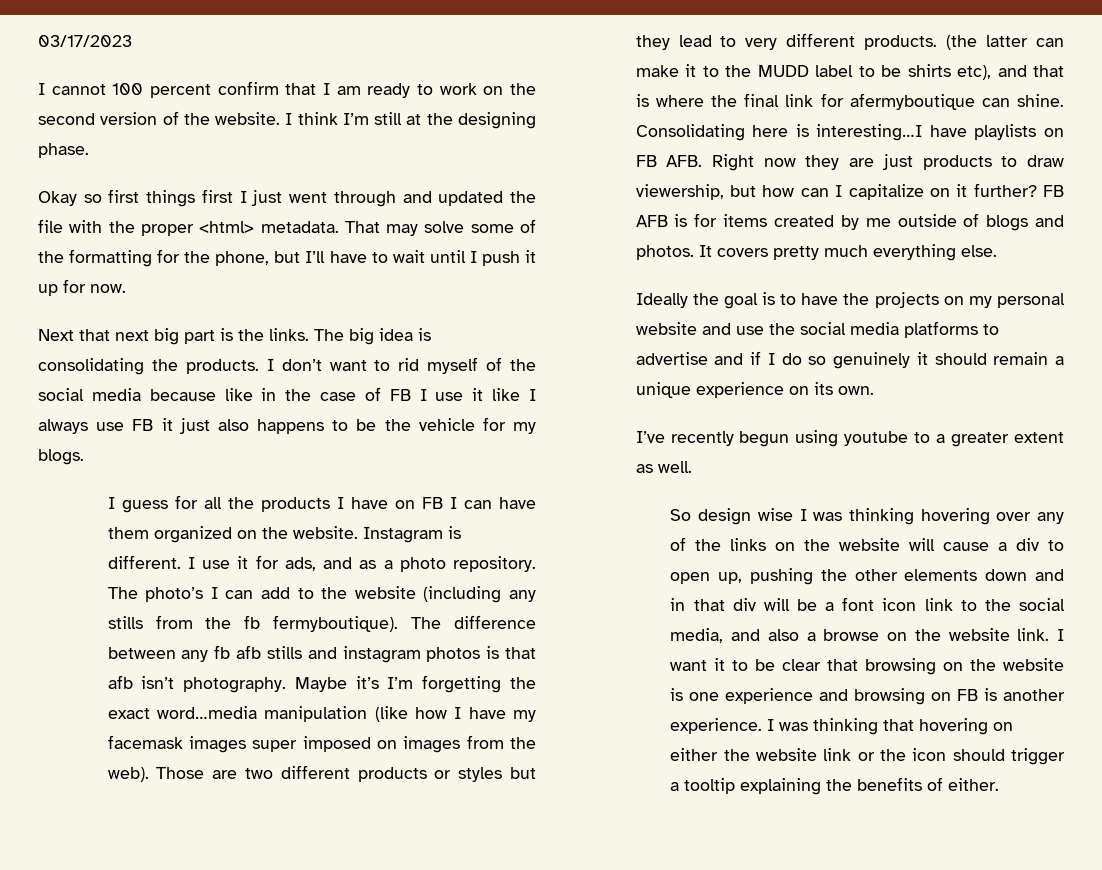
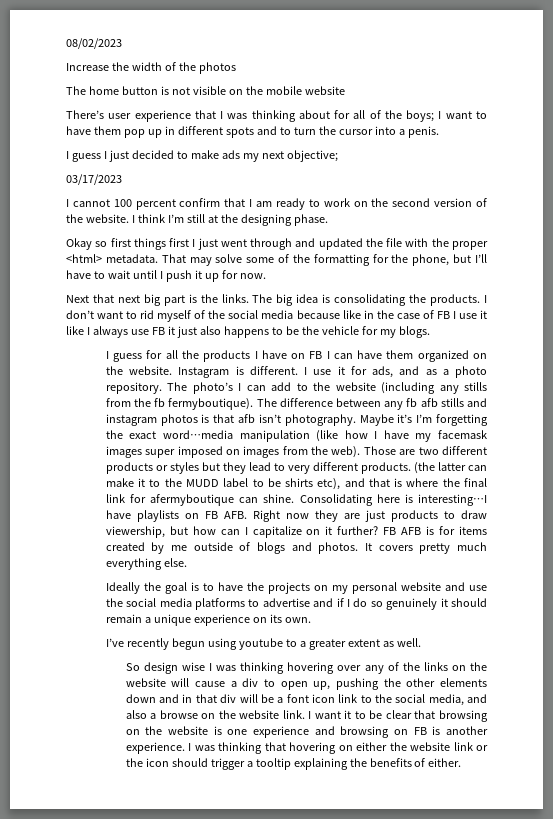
+ 08/02/2023
+ Increase the width of the photos
+ The home button is not visible on the mobile website
+ There’s user experience that I was thinking about for all of the boys; I want to have them pop up in different spots and to turn the cursor into a penis.
+ I guess I just decided to make ads my next objective;

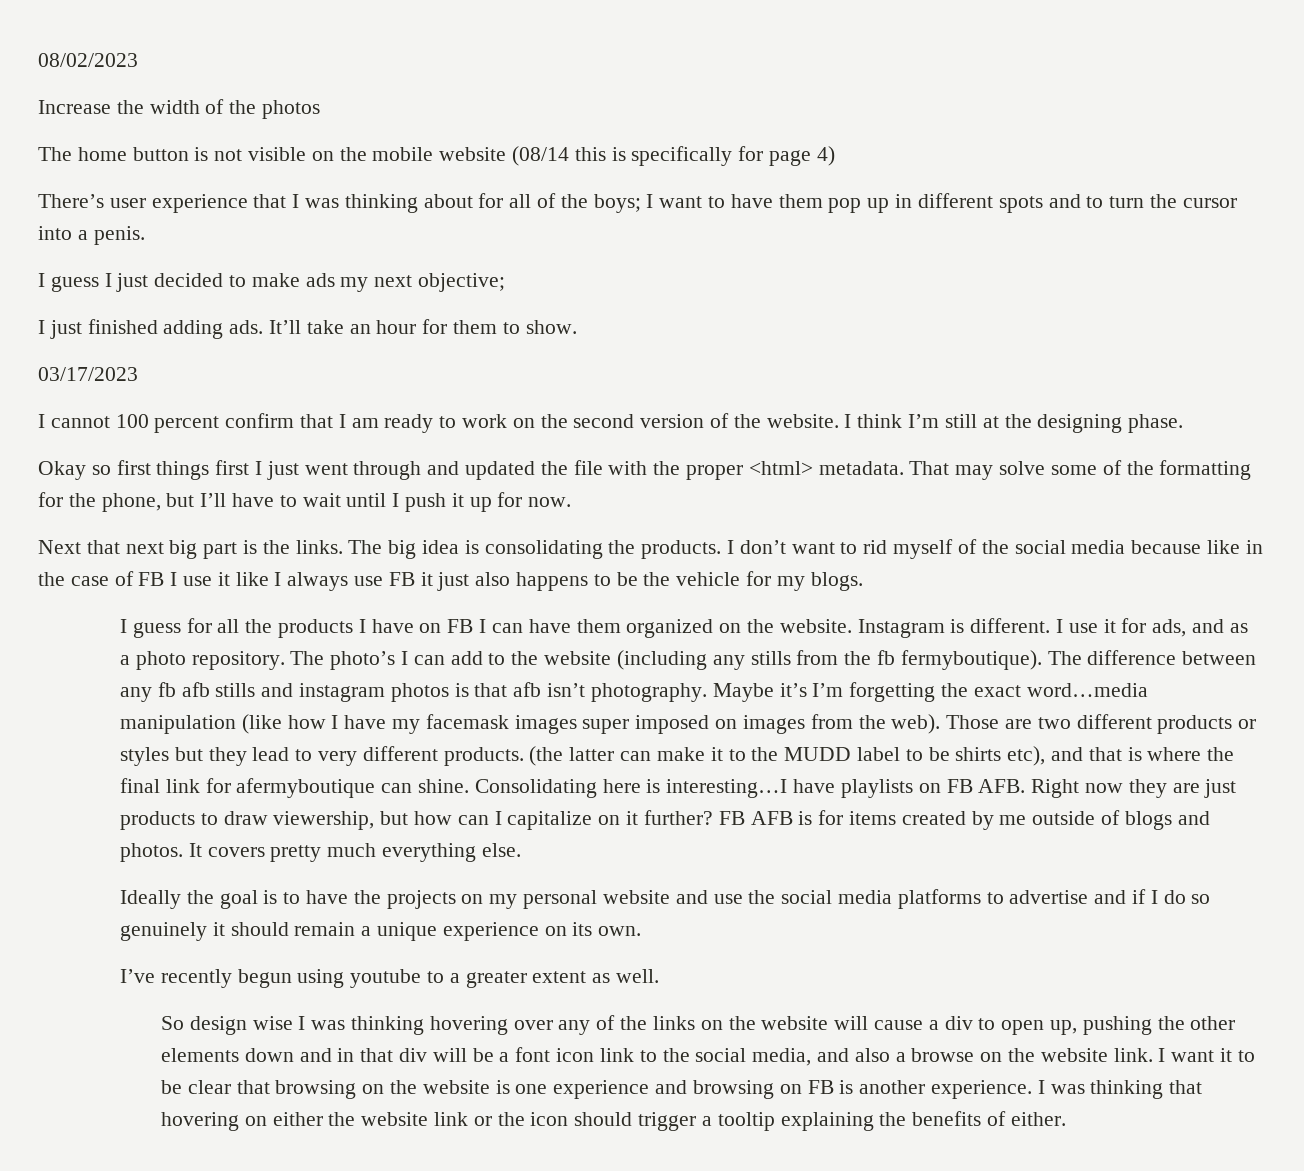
- The home button is not visible on the mobile website
+ The home button is not visible on the mobile website (08/14 this is specifically for page 4)
+ I just finished adding ads. It’ll take an hour for them to show.

